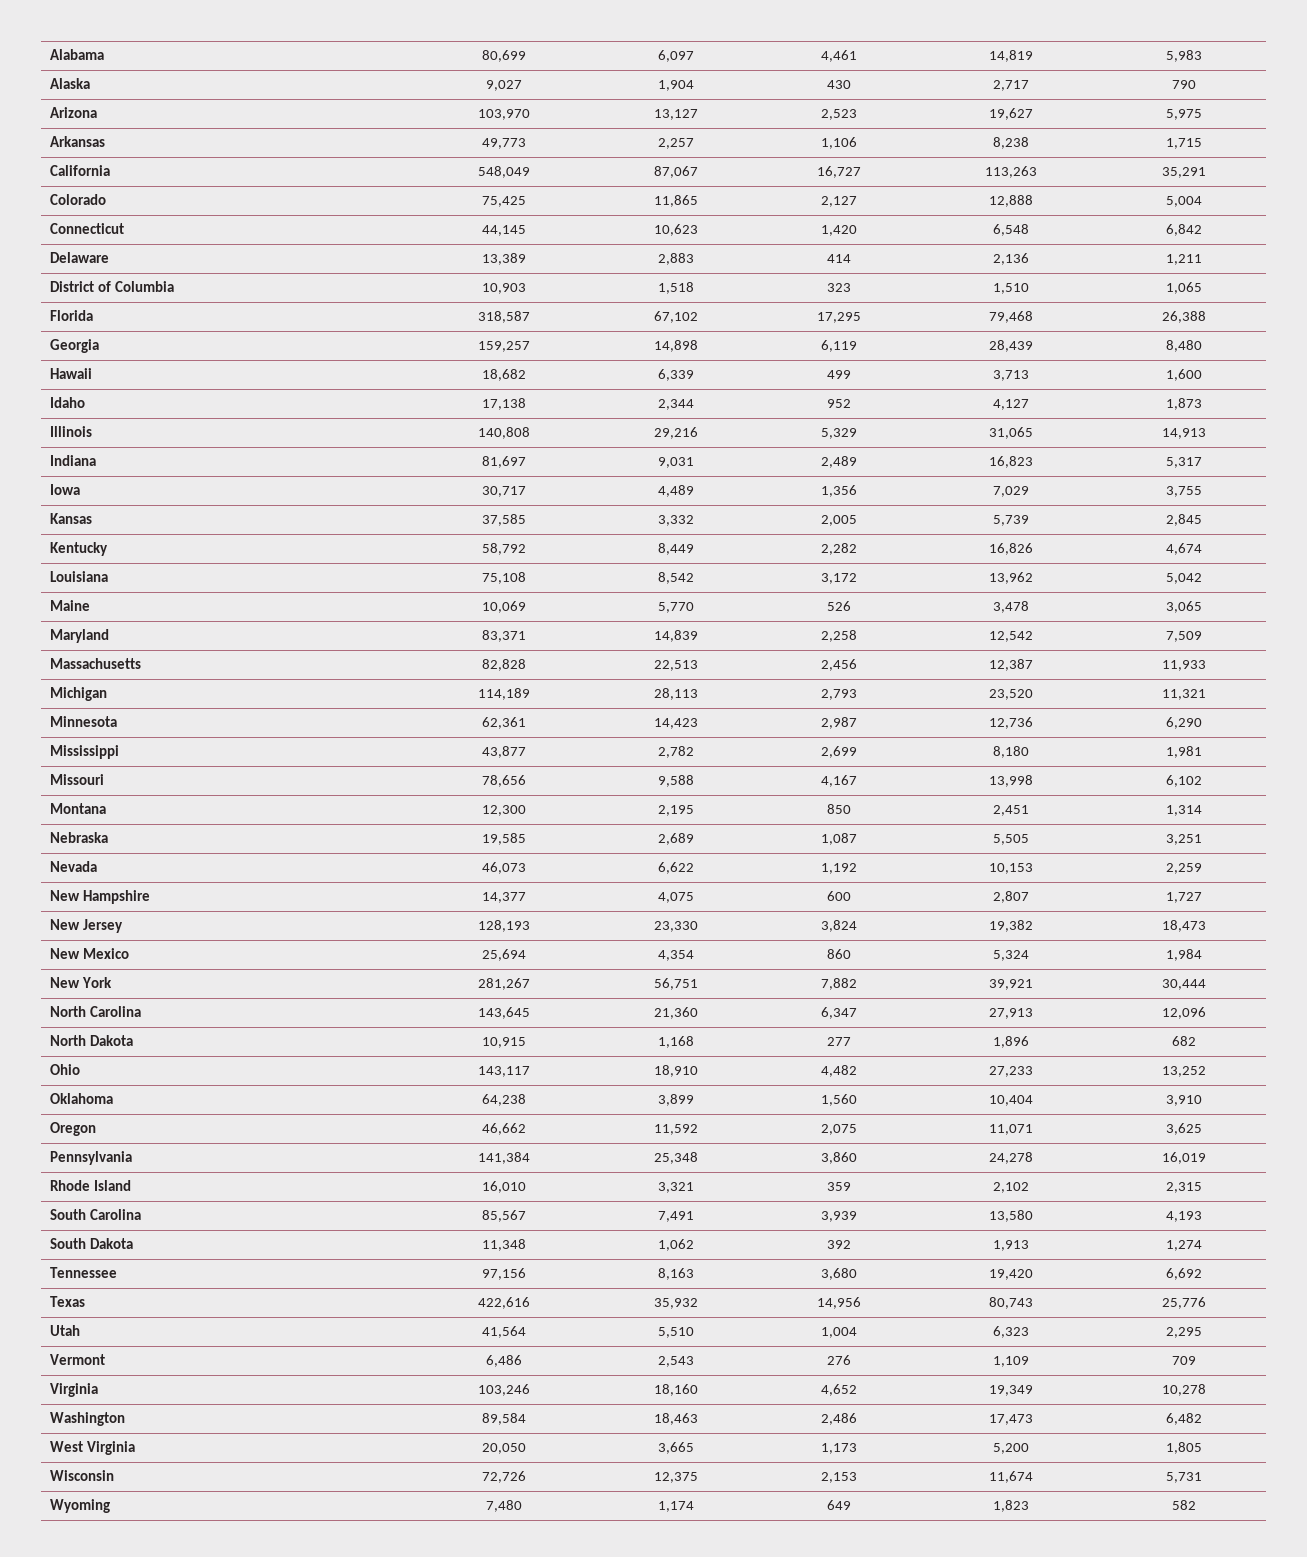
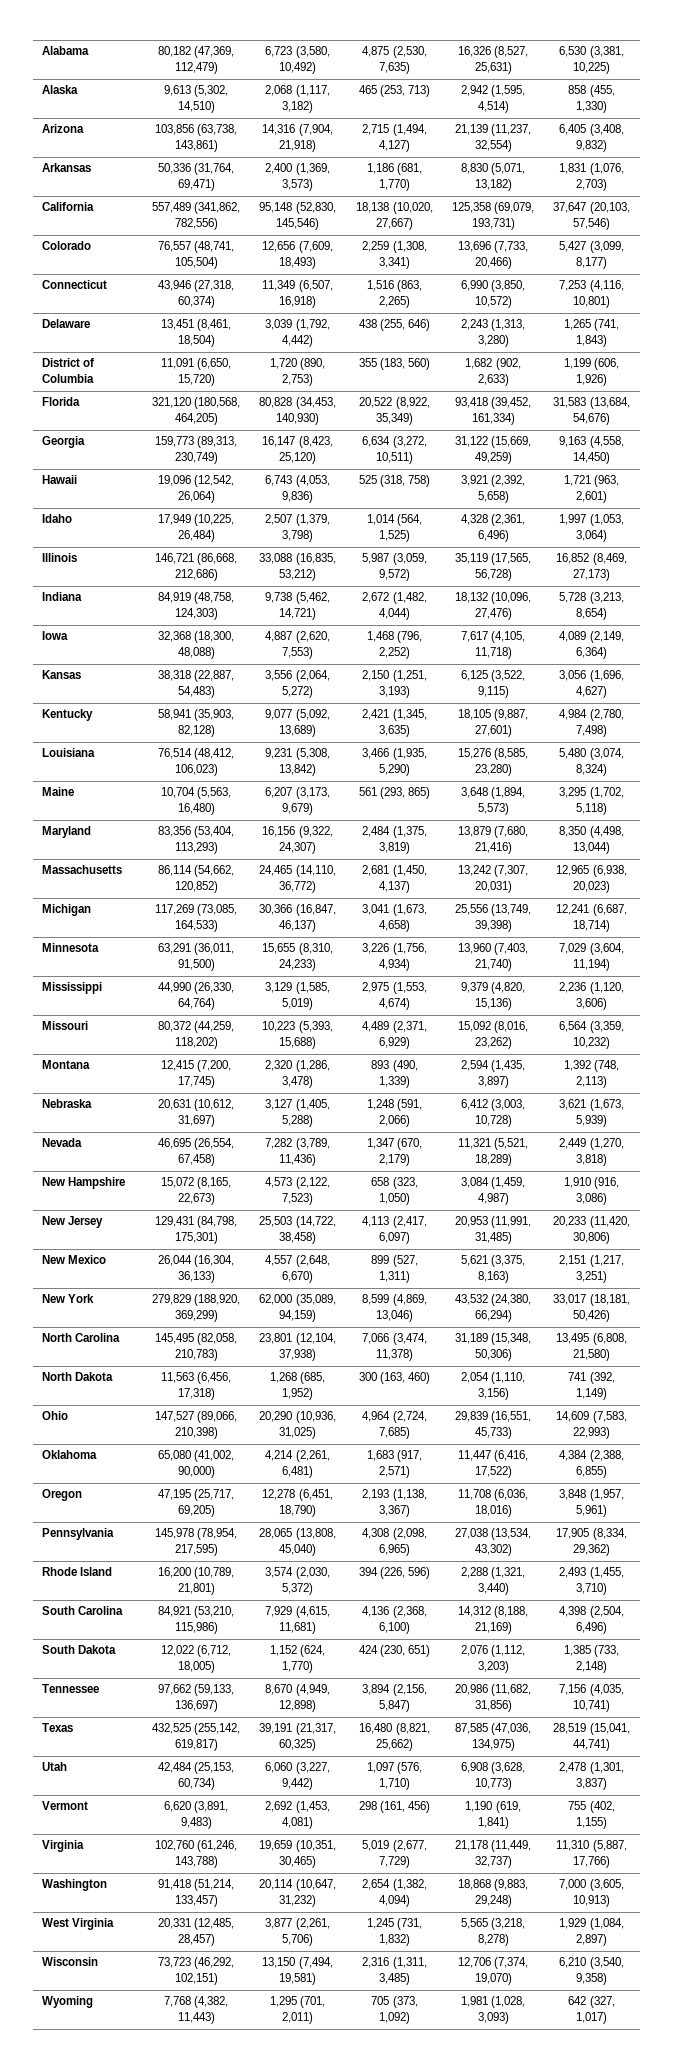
- Alabama | 80,699 | 6,097 | 4,461 | 14,819 | 5,983
- Alaska | 9,027 | 1,904 | 430 | 2,717 | 790
- Arizona | 103,970 | 13,127 | 2,523 | 19,627 | 5,975
- Arkansas | 49,773 | 2,257 | 1,106 | 8,238 | 1,715
- California | 548,049 | 87,067 | 16,727 | 113,263 | 35,291
- Colorado | 75,425 | 11,865 | 2,127 | 12,888 | 5,004
- Connecticut | 44,145 | 10,623 | 1,420 | 6,548 | 6,842
- Delaware | 13,389 | 2,883 | 414 | 2,136 | 1,211
- District of Columbia | 10,903 | 1,518 | 323 | 1,510 | 1,065
- Florida | 318,587 | 67,102 | 17,295 | 79,468 | 26,388
- Georgia | 159,257 | 14,898 | 6,119 | 28,439 | 8,480
- Hawaii | 18,682 | 6,339 | 499 | 3,713 | 1,600
- Idaho | 17,138 | 2,344 | 952 | 4,127 | 1,873
- Illinois | 140,808 | 29,216 | 5,329 | 31,065 | 14,913
- Indiana | 81,697 | 9,031 | 2,489 | 16,823 | 5,317
- Iowa | 30,717 | 4,489 | 1,356 | 7,029 | 3,755
- Kansas | 37,585 | 3,332 | 2,005 | 5,739 | 2,845
- Kentucky | 58,792 | 8,449 | 2,282 | 16,826 | 4,674
- Louisiana | 75,108 | 8,542 | 3,172 | 13,962 | 5,042
- Maine | 10,069 | 5,770 | 526 | 3,478 | 3,065
- Maryland | 83,371 | 14,839 | 2,258 | 12,542 | 7,509
- Massachusetts | 82,828 | 22,513 | 2,456 | 12,387 | 11,933
- Michigan | 114,189 | 28,113 | 2,793 | 23,520 | 11,321
- Minnesota | 62,361 | 14,423 | 2,987 | 12,736 | 6,290
- Mississippi | 43,877 | 2,782 | 2,699 | 8,180 | 1,981
- Missouri | 78,656 | 9,588 | 4,167 | 13,998 | 6,102
- Montana | 12,300 | 2,195 | 850 | 2,451 | 1,314
- Nebraska | 19,585 | 2,689 | 1,087 | 5,505 | 3,251
- Nevada | 46,073 | 6,622 | 1,192 | 10,153 | 2,259
- New Hampshire | 14,377 | 4,075 | 600 | 2,807 | 1,727
- New Jersey | 128,193 | 23,330 | 3,824 | 19,382 | 18,473
- New Mexico | 25,694 | 4,354 | 860 | 5,324 | 1,984
- New York | 281,267 | 56,751 | 7,882 | 39,921 | 30,444
- North Carolina | 143,645 | 21,360 | 6,347 | 27,913 | 12,096
- North Dakota | 10,915 | 1,168 | 277 | 1,896 | 682
- Ohio | 143,117 | 18,910 | 4,482 | 27,233 | 13,252
- Oklahoma | 64,238 | 3,899 | 1,560 | 10,404 | 3,910
- Oregon | 46,662 | 11,592 | 2,075 | 11,071 | 3,625
- Pennsylvania | 141,384 | 25,348 | 3,860 | 24,278 | 16,019
- Rhode Island | 16,010 | 3,321 | 359 | 2,102 | 2,315
- South Carolina | 85,567 | 7,491 | 3,939 | 13,580 | 4,193
- South Dakota | 11,348 | 1,062 | 392 | 1,913 | 1,274
- Tennessee | 97,156 | 8,163 | 3,680 | 19,420 | 6,692
- Texas | 422,616 | 35,932 | 14,956 | 80,743 | 25,776
- Utah | 41,564 | 5,510 | 1,004 | 6,323 | 2,295
- Vermont | 6,486 | 2,543 | 276 | 1,109 | 709
- Virginia | 103,246 | 18,160 | 4,652 | 19,349 | 10,278
- Washington | 89,584 | 18,463 | 2,486 | 17,473 | 6,482
- West Virginia | 20,050 | 3,665 | 1,173 | 5,200 | 1,805
- Wisconsin | 72,726 | 12,375 | 2,153 | 11,674 | 5,731
- Wyoming | 7,480 | 1,174 | 649 | 1,823 | 582
+ Alabama | 80,182 (47,369, 112,479) | 6,723 (3,580, 10,492) | 4,875 (2,530, 7,635) | 16,326 (8,527, 25,631) | 6,530 (3,381, 10,225)
+ Alaska | 9,613 (5,302, 14,510) | 2,068 (1,117, 3,182) | 465 (253, 713) | 2,942 (1,595, 4,514) | 858 (455, 1,330)
+ Arizona | 103,856 (63,738, 143,861) | 14,316 (7,904, 21,918) | 2,715 (1,494, 4,127) | 21,139 (11,237, 32,554) | 6,405 (3,408, 9,832)
+ Arkansas | 50,336 (31,764, 69,471) | 2,400 (1,369, 3,573) | 1,186 (681, 1,770) | 8,830 (5,071, 13,182) | 1,831 (1,076, 2,703)
+ California | 557,489 (341,862, 782,556) | 95,148 (52,830, 145,546) | 18,138 (10,020, 27,667) | 125,358 (69,079, 193,731) | 37,647 (20,103, 57,546)
+ Colorado | 76,557 (48,741, 105,504) | 12,656 (7,609, 18,493) | 2,259 (1,308, 3,341) | 13,696 (7,733, 20,466) | 5,427 (3,099, 8,177)
+ Connecticut | 43,946 (27,318, 60,374) | 11,349 (6,507, 16,918) | 1,516 (863, 2,265) | 6,990 (3,850, 10,572) | 7,253 (4,116, 10,801)
+ Delaware | 13,451 (8,461, 18,504) | 3,039 (1,792, 4,442) | 438 (255, 646) | 2,243 (1,313, 3,280) | 1,265 (741, 1,843)
+ District of Columbia | 11,091 (6,650, 15,720) | 1,720 (890, 2,753) | 355 (183, 560) | 1,682 (902, 2,633) | 1,199 (606, 1,926)
+ Florida | 321,120 (180,568, 464,205) | 80,828 (34,453, 140,930) | 20,522 (8,922, 35,349) | 93,418 (39,452, 161,334) | 31,583 (13,684, 54,676)
+ Georgia | 159,773 (89,313, 230,749) | 16,147 (8,423, 25,120) | 6,634 (3,272, 10,511) | 31,122 (15,669, 49,259) | 9,163 (4,558, 14,450)
+ Hawaii | 19,096 (12,542, 26,064) | 6,743 (4,053, 9,836) | 525 (318, 758) | 3,921 (2,392, 5,658) | 1,721 (963, 2,601)
+ Idaho | 17,949 (10,225, 26,484) | 2,507 (1,379, 3,798) | 1,014 (564, 1,525) | 4,328 (2,361, 6,496) | 1,997 (1,053, 3,064)
+ Illinois | 146,721 (86,668, 212,686) | 33,088 (16,835, 53,212) | 5,987 (3,059, 9,572) | 35,119 (17,565, 56,728) | 16,852 (8,469, 27,173)
+ Indiana | 84,919 (48,758, 124,303) | 9,738 (5,462, 14,721) | 2,672 (1,482, 4,044) | 18,132 (10,096, 27,476) | 5,728 (3,213, 8,654)
+ Iowa | 32,368 (18,300, 48,088) | 4,887 (2,620, 7,553) | 1,468 (796, 2,252) | 7,617 (4,105, 11,718) | 4,089 (2,149, 6,364)
+ Kansas | 38,318 (22,887, 54,483) | 3,556 (2,064, 5,272) | 2,150 (1,251, 3,193) | 6,125 (3,522, 9,115) | 3,056 (1,696, 4,627)
+ Kentucky | 58,941 (35,903, 82,128) | 9,077 (5,092, 13,689) | 2,421 (1,345, 3,635) | 18,105 (9,887, 27,601) | 4,984 (2,780, 7,498)
+ Louisiana | 76,514 (48,412, 106,023) | 9,231 (5,308, 13,842) | 3,466 (1,935, 5,290) | 15,276 (8,585, 23,280) | 5,480 (3,074, 8,324)
+ Maine | 10,704 (5,563, 16,480) | 6,207 (3,173, 9,679) | 561 (293, 865) | 3,648 (1,894, 5,573) | 3,295 (1,702, 5,118)
+ Maryland | 83,356 (53,404, 113,293) | 16,156 (9,322, 24,307) | 2,484 (1,375, 3,819) | 13,879 (7,680, 21,416) | 8,350 (4,498, 13,044)
+ Massachusetts | 86,114 (54,662, 120,852) | 24,465 (14,110, 36,772) | 2,681 (1,450, 4,137) | 13,242 (7,307, 20,031) | 12,965 (6,938, 20,023)
+ Michigan | 117,269 (73,085, 164,533) | 30,366 (16,847, 46,137) | 3,041 (1,673, 4,658) | 25,556 (13,749, 39,398) | 12,241 (6,687, 18,714)
+ Minnesota | 63,291 (36,011, 91,500) | 15,655 (8,310, 24,233) | 3,226 (1,756, 4,934) | 13,960 (7,403, 21,740) | 7,029 (3,604, 11,194)
+ Mississippi | 44,990 (26,330, 64,764) | 3,129 (1,585, 5,019) | 2,975 (1,553, 4,674) | 9,379 (4,820, 15,136) | 2,236 (1,120, 3,606)
+ Missouri | 80,372 (44,259, 118,202) | 10,223 (5,393, 15,688) | 4,489 (2,371, 6,929) | 15,092 (8,016, 23,262) | 6,564 (3,359, 10,232)
+ Montana | 12,415 (7,200, 17,745) | 2,320 (1,286, 3,478) | 893 (490, 1,339) | 2,594 (1,435, 3,897) | 1,392 (748, 2,113)
+ Nebraska | 20,631 (10,612, 31,697) | 3,127 (1,405, 5,288) | 1,248 (591, 2,066) | 6,412 (3,003, 10,728) | 3,621 (1,673, 5,939)
+ Nevada | 46,695 (26,554, 67,458) | 7,282 (3,789, 11,436) | 1,347 (670, 2,179) | 11,321 (5,521, 18,289) | 2,449 (1,270, 3,818)
+ New Hampshire | 15,072 (8,165, 22,673) | 4,573 (2,122, 7,523) | 658 (323, 1,050) | 3,084 (1,459, 4,987) | 1,910 (916, 3,086)
+ New Jersey | 129,431 (84,798, 175,301) | 25,503 (14,722, 38,458) | 4,113 (2,417, 6,097) | 20,953 (11,991, 31,485) | 20,233 (11,420, 30,806)
+ New Mexico | 26,044 (16,304, 36,133) | 4,557 (2,648, 6,670) | 899 (527, 1,311) | 5,621 (3,375, 8,163) | 2,151 (1,217, 3,251)
+ New York | 279,829 (188,920, 369,299) | 62,000 (35,089, 94,159) | 8,599 (4,869, 13,046) | 43,532 (24,380, 66,294) | 33,017 (18,181, 50,426)
+ North Carolina | 145,495 (82,058, 210,783) | 23,801 (12,104, 37,938) | 7,066 (3,474, 11,378) | 31,189 (15,348, 50,306) | 13,495 (6,808, 21,580)
+ North Dakota | 11,563 (6,456, 17,318) | 1,268 (685, 1,952) | 300 (163, 460) | 2,054 (1,110, 3,156) | 741 (392, 1,149)
+ Ohio | 147,527 (89,066, 210,398) | 20,290 (10,936, 31,025) | 4,964 (2,724, 7,685) | 29,839 (16,551, 45,733) | 14,609 (7,583, 22,993)
+ Oklahoma | 65,080 (41,002, 90,000) | 4,214 (2,261, 6,481) | 1,683 (917, 2,571) | 11,447 (6,416, 17,522) | 4,384 (2,388, 6,855)
+ Oregon | 47,195 (25,717, 69,205) | 12,278 (6,451, 18,790) | 2,193 (1,138, 3,367) | 11,708 (6,036, 18,016) | 3,848 (1,957, 5,961)
+ Pennsylvania | 145,978 (78,954, 217,595) | 28,065 (13,808, 45,040) | 4,308 (2,098, 6,965) | 27,038 (13,534, 43,302) | 17,905 (8,334, 29,362)
+ Rhode Island | 16,200 (10,789, 21,801) | 3,574 (2,030, 5,372) | 394 (226, 596) | 2,288 (1,321, 3,440) | 2,493 (1,455, 3,710)
+ South Carolina | 84,921 (53,210, 115,986) | 7,929 (4,615, 11,681) | 4,136 (2,368, 6,100) | 14,312 (8,188, 21,169) | 4,398 (2,504, 6,496)
+ South Dakota | 12,022 (6,712, 18,005) | 1,152 (624, 1,770) | 424 (230, 651) | 2,076 (1,112, 3,203) | 1,385 (733, 2,148)
+ Tennessee | 97,662 (59,133, 136,697) | 8,670 (4,949, 12,898) | 3,894 (2,156, 5,847) | 20,986 (11,682, 31,856) | 7,156 (4,035, 10,741)
+ Texas | 432,525 (255,142, 619,817) | 39,191 (21,317, 60,325) | 16,480 (8,821, 25,662) | 87,585 (47,036, 134,975) | 28,519 (15,041, 44,741)
+ Utah | 42,484 (25,153, 60,734) | 6,060 (3,227, 9,442) | 1,097 (576, 1,710) | 6,908 (3,628, 10,773) | 2,478 (1,301, 3,837)
+ Vermont | 6,620 (3,891, 9,483) | 2,692 (1,453, 4,081) | 298 (161, 456) | 1,190 (619, 1,841) | 755 (402, 1,155)
+ Virginia | 102,760 (61,246, 143,788) | 19,659 (10,351, 30,465) | 5,019 (2,677, 7,729) | 21,178 (11,449, 32,737) | 11,310 (5,887, 17,766)
+ Washington | 91,418 (51,214, 133,457) | 20,114 (10,647, 31,232) | 2,654 (1,382, 4,094) | 18,868 (9,883, 29,248) | 7,000 (3,605, 10,913)
+ West Virginia | 20,331 (12,485, 28,457) | 3,877 (2,261, 5,706) | 1,245 (731, 1,832) | 5,565 (3,218, 8,278) | 1,929 (1,084, 2,897)
+ Wisconsin | 73,723 (46,292, 102,151) | 13,150 (7,494, 19,581) | 2,316 (1,311, 3,485) | 12,706 (7,374, 19,070) | 6,210 (3,540, 9,358)
+ Wyoming | 7,768 (4,382, 11,443) | 1,295 (701, 2,011) | 705 (373, 1,092) | 1,981 (1,028, 3,093) | 642 (327, 1,017)

